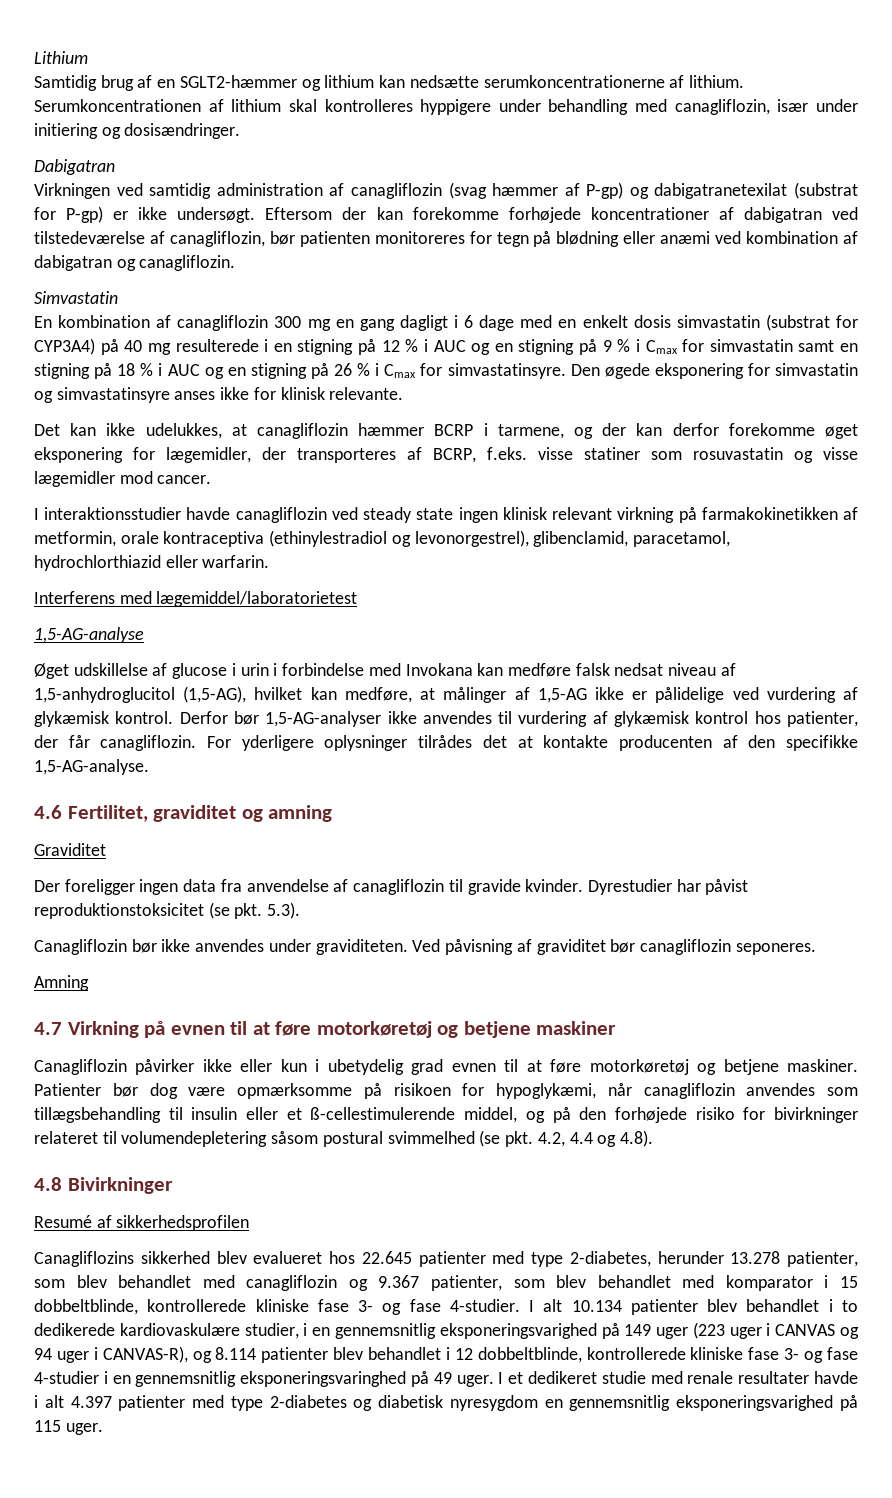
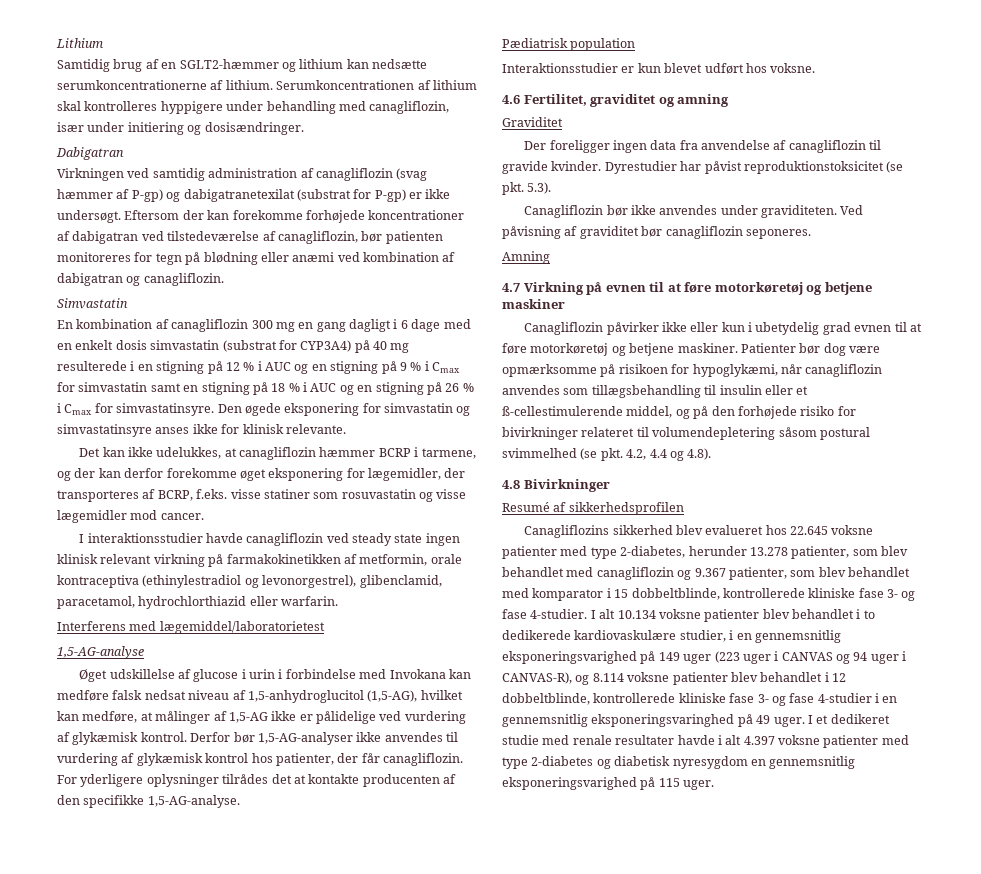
+ Pædiatrisk population
+ Interaktionsstudier er kun blevet udført hos voksne.
- Canagliflozins sikkerhed blev evalueret hos 22.645 patienter med type 2-diabetes, herunder 13.278 patienter, som blev behandlet med canagliflozin og 9.367 patienter, som blev behandlet med komparator i 15 dobbeltblinde, kontrollerede kliniske fase 3- og fase 4-studier.
+ Canagliflozins sikkerhed blev evalueret hos 22.645 voksne patienter med type 2-diabetes, herunder 13.278 patienter, som blev behandlet med canagliflozin og 9.367 patienter, som blev behandlet med komparator i 15 dobbeltblinde, kontrollerede kliniske fase 3- og fase 4-studier.
- I alt 10.134 patienter blev behandlet i to dedikerede kardiovaskulære studier, i en gennemsnitlig eksponeringsvarighed på 149 uger (223 uger i CANVAS og 94 uger i CANVAS-R), og 8.114 patienter blev behandlet i 12 dobbeltblinde, kontrollerede kliniske fase 3- og fase 4-studier i en gennemsnitlig eksponeringsvaringhed på 49 uger.
+ I alt 10.134 voksne patienter blev behandlet i to dedikerede kardiovaskulære studier, i en gennemsnitlig eksponeringsvarighed på 149 uger (223 uger i CANVAS og 94 uger i CANVAS-R), og 8.114 voksne patienter blev behandlet i 12 dobbeltblinde, kontrollerede kliniske fase 3- og fase 4-studier i en gennemsnitlig eksponeringsvaringhed på 49 uger.
- I et dedikeret studie med renale resultater havde i alt 4.397 patienter med type 2-diabetes og diabetisk nyresygdom en gennemsnitlig eksponeringsvarighed på 115 uger.
+ I et dedikeret studie med renale resultater havde i alt 4.397 voksne patienter med type 2-diabetes og diabetisk nyresygdom en gennemsnitlig eksponeringsvarighed på 115 uger.

